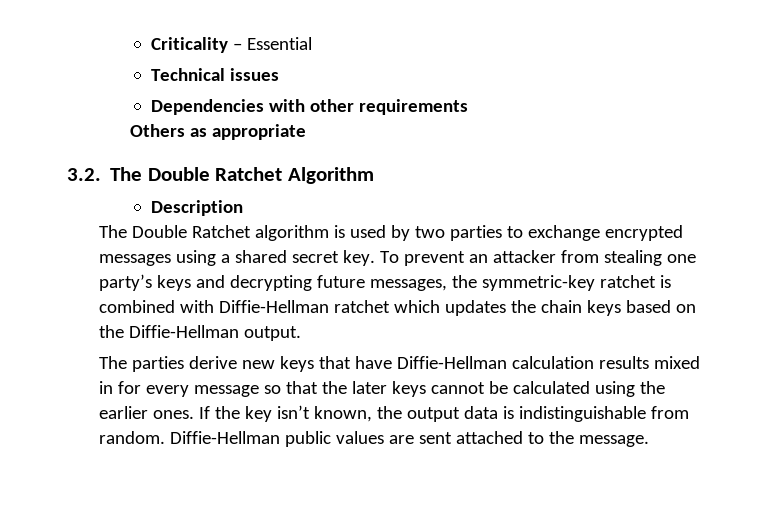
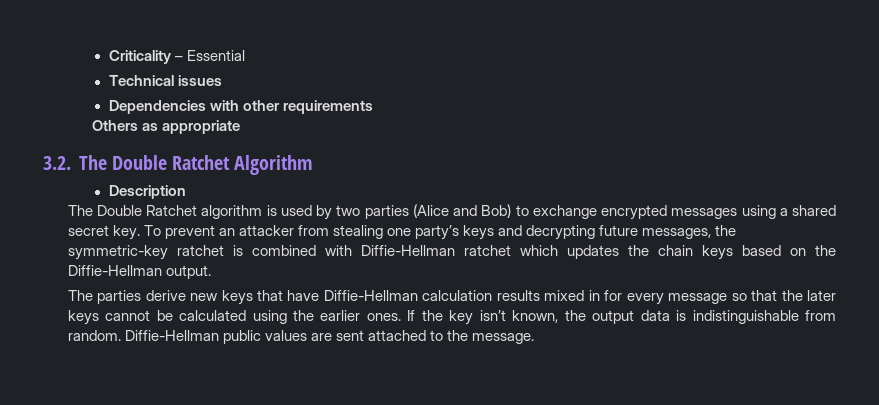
- The Double Ratchet algorithm is used by two parties to exchange encrypted messages using a shared secret key.
+ The Double Ratchet algorithm is used by two parties (Alice and Bob) to exchange encrypted messages using a shared secret key.

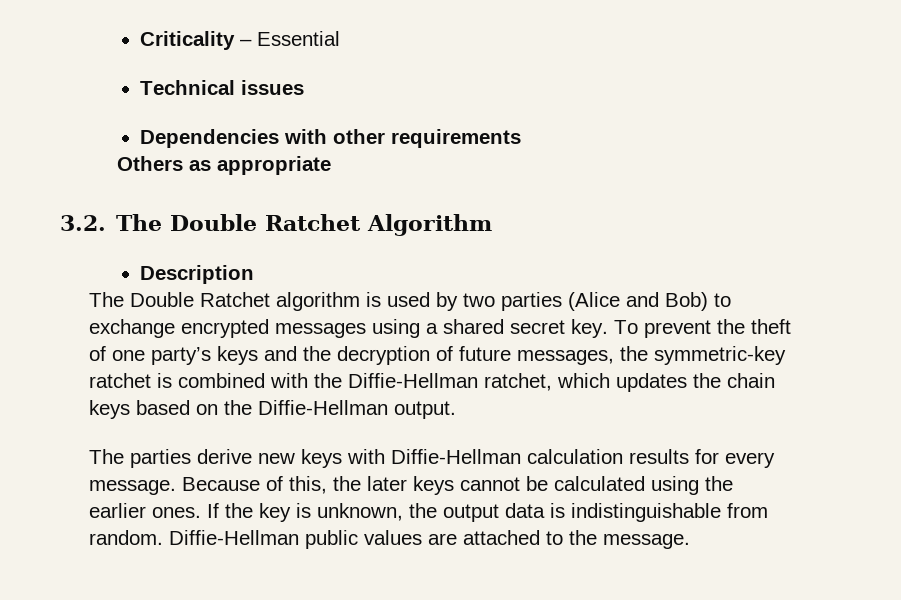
- To prevent an attacker from stealing one party’s keys and decrypting future messages, the symmetric-key ratchet is combined with Diffie-Hellman ratchet which updates the chain keys based on the Diffie-Hellman output.
+ To prevent the theft of one party’s keys and the decryption of future messages, the symmetric-key ratchet is combined with the Diffie-Hellman ratchet, which updates the chain keys based on the Diffie-Hellman output.
- The parties derive new keys that have Diffie-Hellman calculation results mixed in for every message so that the later keys cannot be calculated using the earlier ones.
+ The parties derive new keys with Diffie-Hellman calculation results for every message. Because of this, the later keys cannot be calculated using the earlier ones.
- If the key isn’t known, the output data is indistinguishable from random.
+ If the key is unknown, the output data is indistinguishable from random.
- Diffie-Hellman public values are sent attached to the message.
+ Diffie-Hellman public values are attached to the message.

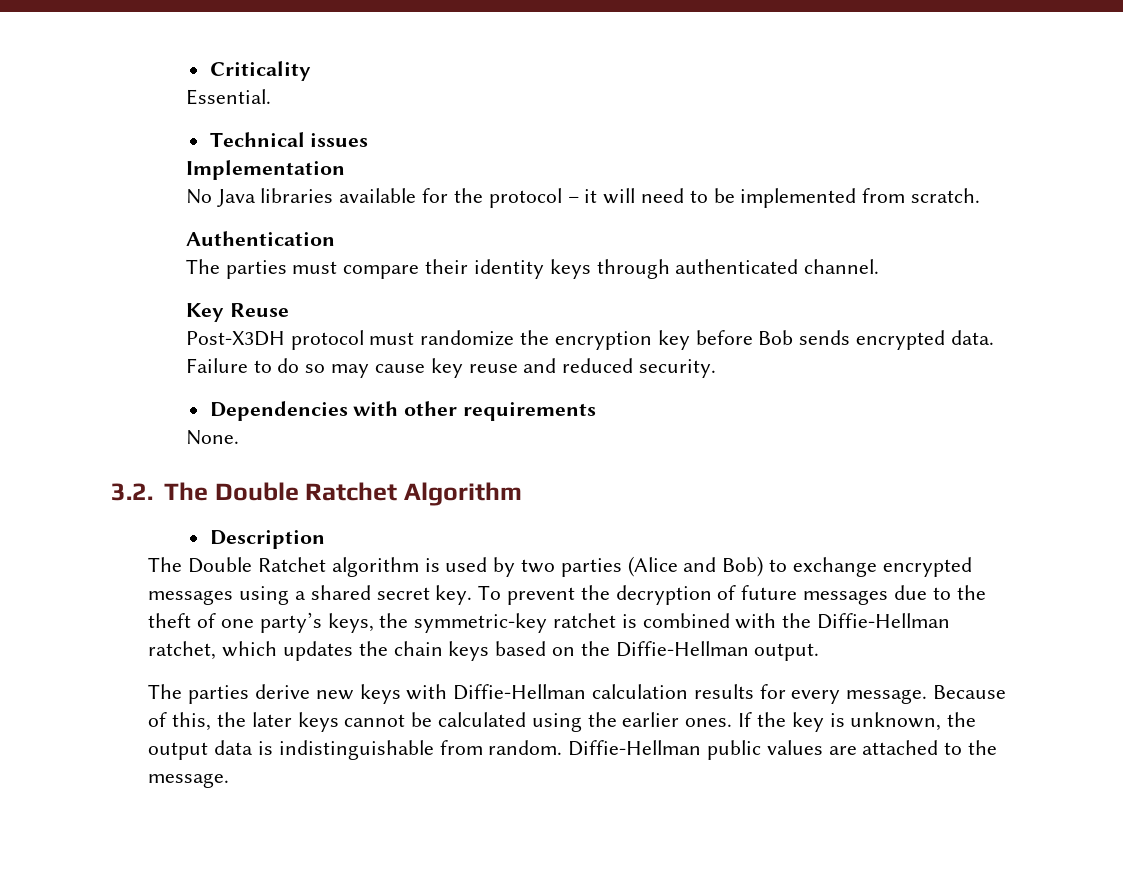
- Criticality – Essential
+ Criticality
+ Essential.
+ Implementation
+ No Java libraries available for the protocol – it will need to be implemented from scratch.
+ Authentication
+ The parties must compare their identity keys through authenticated channel.
+ Key Reuse
+ Post-X3DH protocol must randomize the encryption key before Bob sends encrypted data. Failure to do so may cause key reuse and reduced security.
- Others as appropriate
+ None.
- To prevent the theft of one party’s keys and the decryption of future messages, the symmetric-key ratchet is combined with the Diffie-Hellman ratchet, which updates the chain keys based on the Diffie-Hellman output.
+ To prevent the decryption of future messages due to the theft of one party’s keys, the symmetric-key ratchet is combined with the Diffie-Hellman ratchet, which updates the chain keys based on the Diffie-Hellman output.

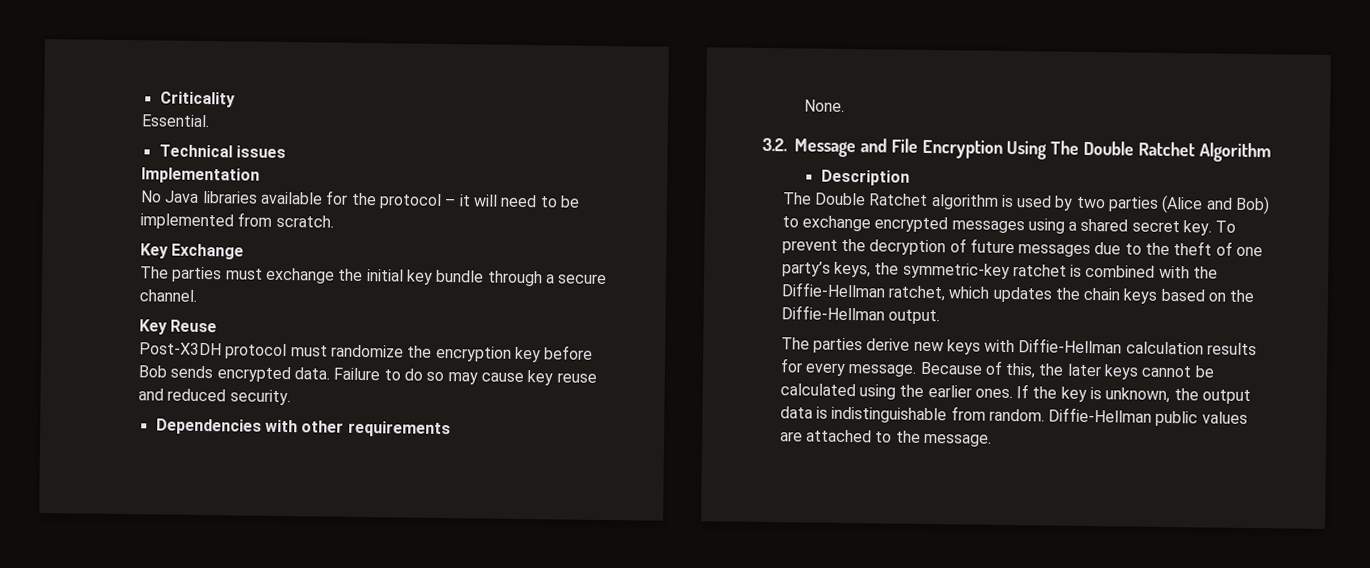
- Authentication
+ Key Exchange
- The parties must compare their identity keys through authenticated channel.
+ The parties must exchange the initial key bundle through a secure channel.
- 3.2. The Double Ratchet Algorithm
+ 3.2. Message and File Encryption Using The Double Ratchet Algorithm

